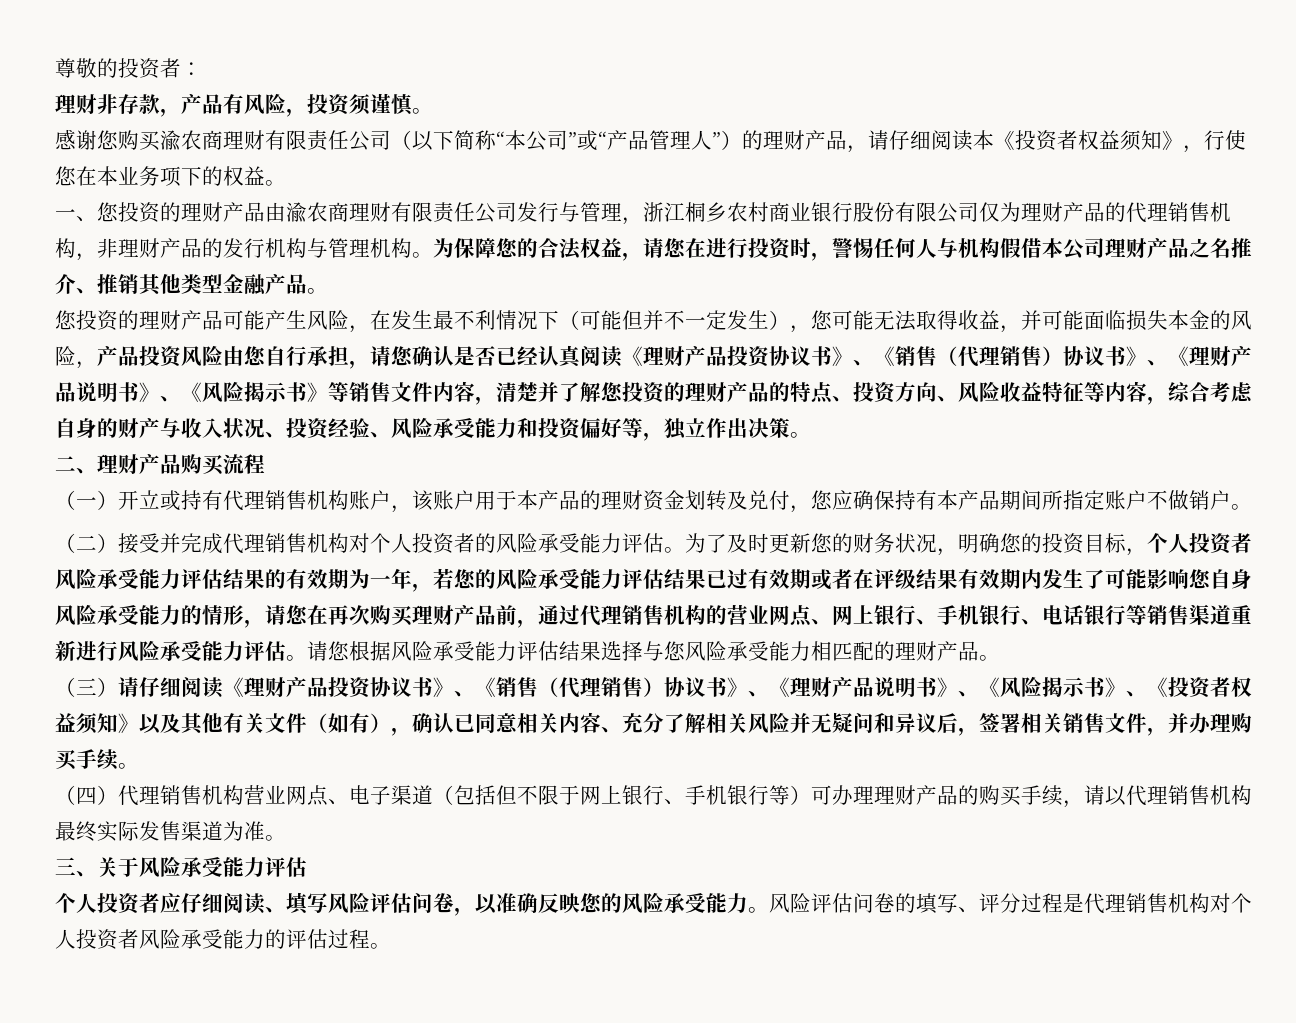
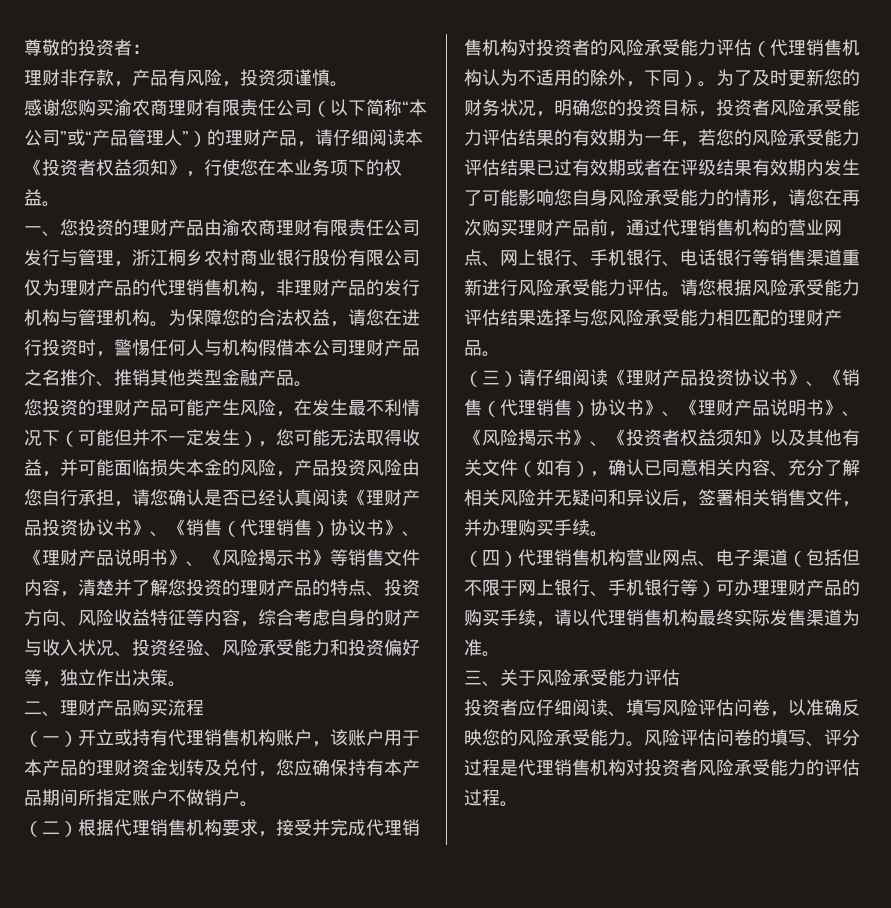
- （二）接受并完成代理销售机构对个人投资者的风险承受能力评估。
+ （二）根据代理销售机构要求，接受并完成代理销售机构对投资者的风险承受能力评估（代理销售机构认为不适用的除外，下同）。
- 为了及时更新您的财务状况，明确您的投资目标，个人投资者风险承受能力评估结果的有效期为一年，若您的风险承受能力评估结果已过有效期或者在评级结果有效期内发生了可能影响您自身风险承受能力的情形，请您在再次购买理财产品前，通过代理销售机构的营业网点、网上银行、手机银行、电话银行等销售渠道重新进行风险承受能力评估。
+ 为了及时更新您的财务状况，明确您的投资目标，投资者风险承受能力评估结果的有效期为一年，若您的风险承受能力评估结果已过有效期或者在评级结果有效期内发生了可能影响您自身风险承受能力的情形，请您在再次购买理财产品前，通过代理销售机构的营业网点、网上银行、手机银行、电话银行等销售渠道重新进行风险承受能力评估。
- 个人投资者应仔细阅读、填写风险评估问卷，以准确反映您的风险承受能力。
+ 投资者应仔细阅读、填写风险评估问卷，以准确反映您的风险承受能力。
- 风险评估问卷的填写、评分过程是代理销售机构对个人投资者风险承受能力的评估过程。
+ 风险评估问卷的填写、评分过程是代理销售机构对投资者风险承受能力的评估过程。

